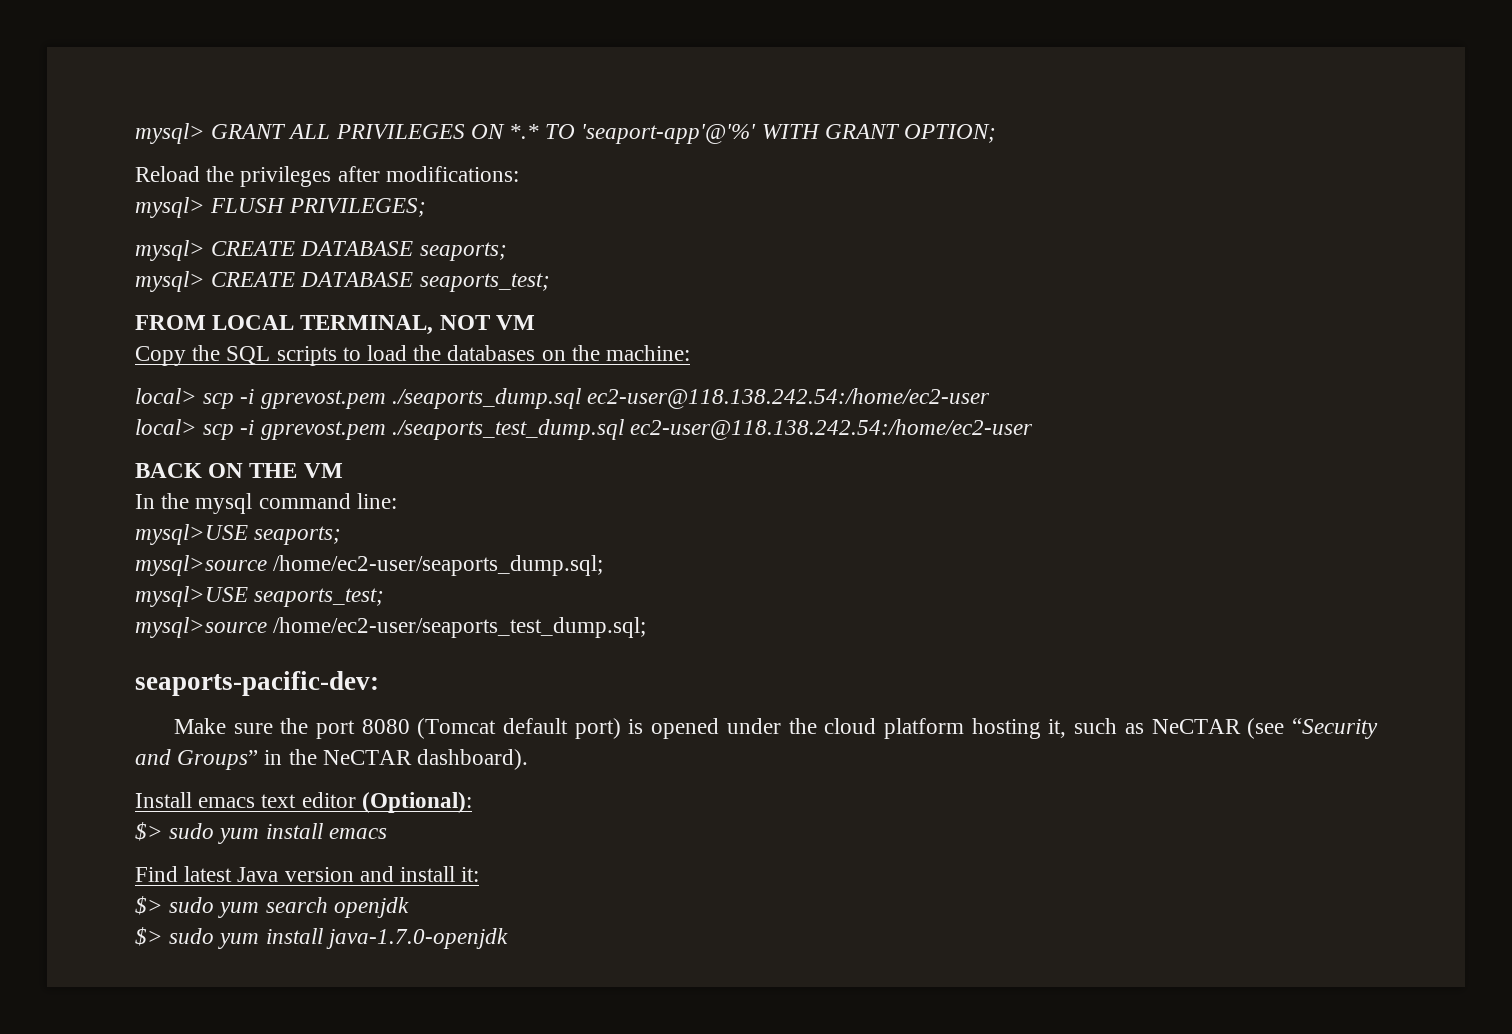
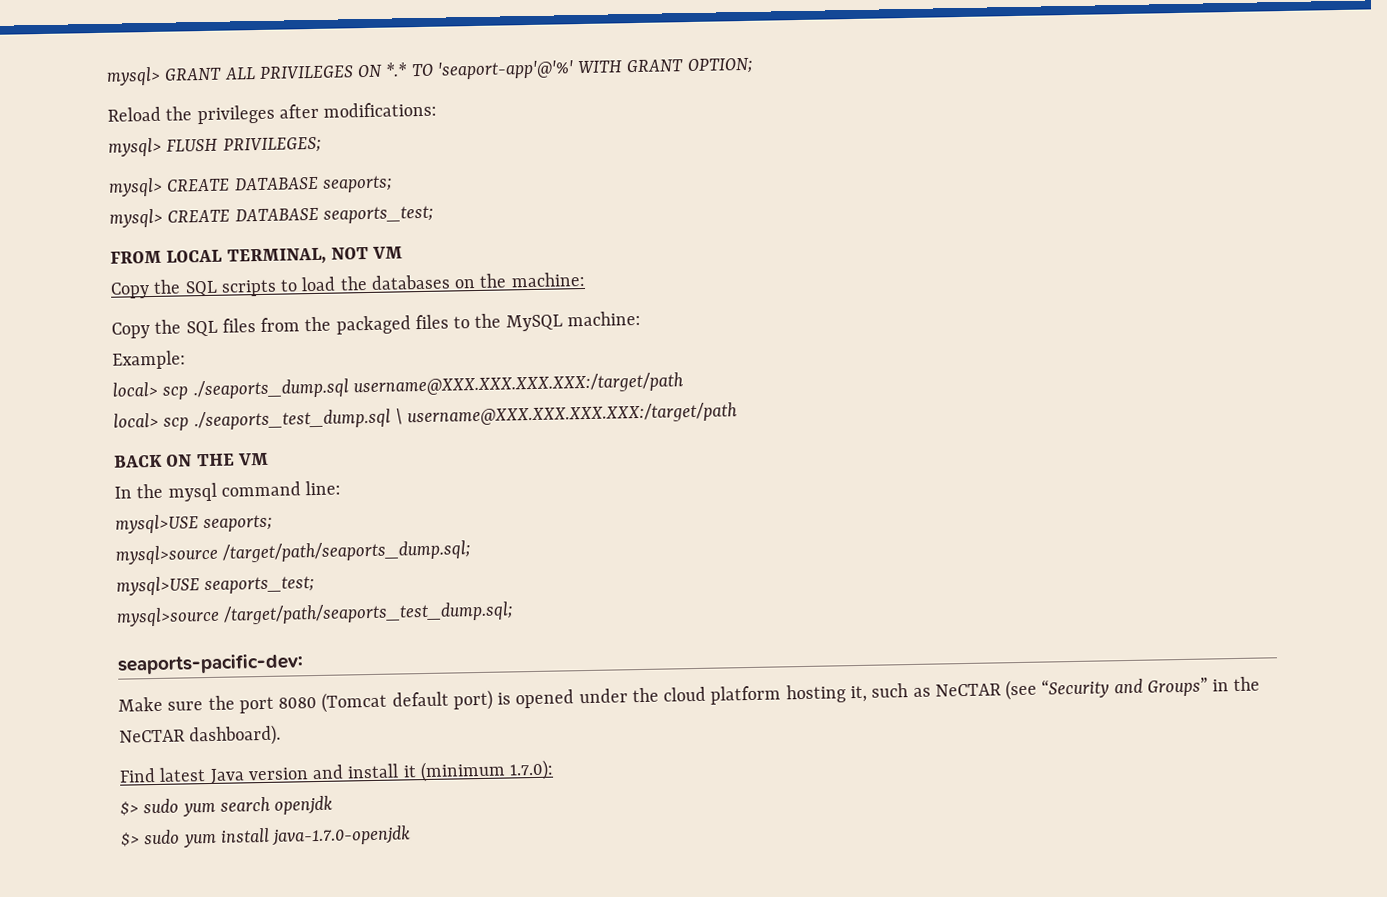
- local> scp -i gprevost.pem ./seaports_dump.sql ec2-user@118.138.242.54:/home/ec2-user
- local> scp -i gprevost.pem ./seaports_test_dump.sql ec2-user@118.138.242.54:/home/ec2-user
+ Copy the SQL files from the packaged files to the MySQL machine:
+ Example:
+ local> scp ./seaports_dump.sql username@XXX.XXX.XXX.XXX:/target/path
+ local> scp ./seaports_test_dump.sql \ username@XXX.XXX.XXX.XXX:/target/path
- mysql>source /home/ec2-user/seaports_dump.sql;
+ mysql>source /target/path/seaports_dump.sql;
- mysql>source /home/ec2-user/seaports_test_dump.sql;
+ mysql>source /target/path/seaports_test_dump.sql;
- Install emacs text editor (Optional):
- $> sudo yum install emacs
- Find latest Java version and install it:
+ Find latest Java version and install it (minimum 1.7.0):

